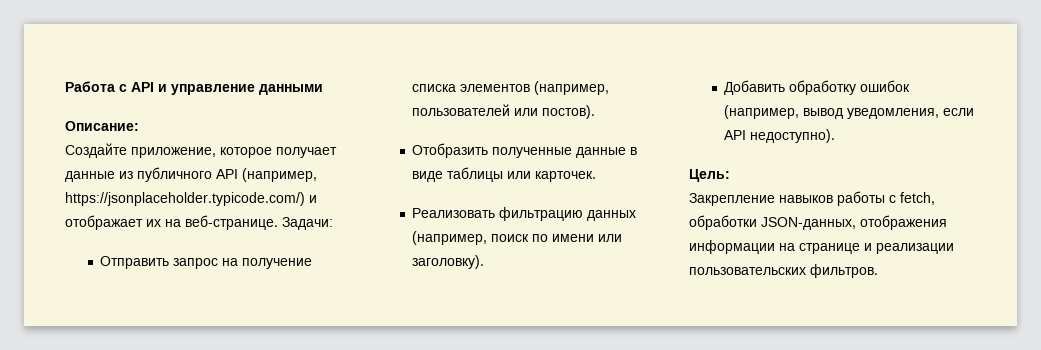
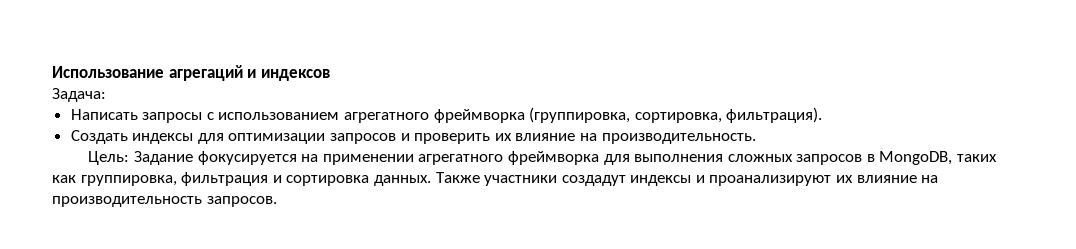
- Работа с API и управление данными
- Описание:
- Создайте приложение, которое получает данные из публичного API (например, https://jsonplaceholder.typicode.com/) и отображает их на веб-странице. Задачи:
- Отправить запрос на получение списка элементов (например, пользователей или постов).
- Отобразить полученные данные в виде таблицы или карточек.
- Реализовать фильтрацию данных (например, поиск по имени или заголовку).
- Добавить обработку ошибок (например, вывод уведомления, если API недоступно).
- Цель:
- Закрепление навыков работы с fetch, обработки JSON-данных, отображения информации на странице и реализации пользовательских фильтров.
+ Использование агрегаций и индексов
+ Задача:
+ Написать запросы с использованием агрегатного фреймворка (группировка, сортировка, фильтрация).
+ Создать индексы для оптимизации запросов и проверить их влияние на производительность.
+ Цель: Задание фокусируется на применении агрегатного фреймворка для выполнения сложных запросов в MongoDB, таких как группировка, фильтрация и сортировка данных. Также участники создадут индексы и проанализируют их влияние на производительность запросов.

